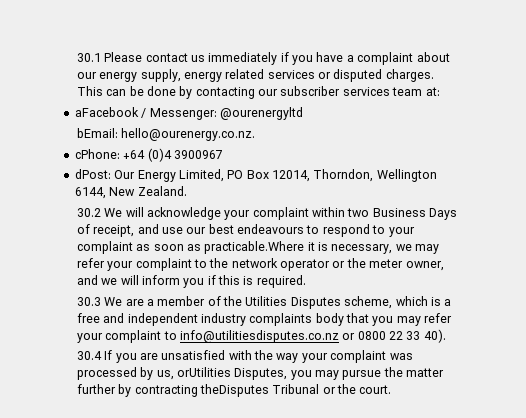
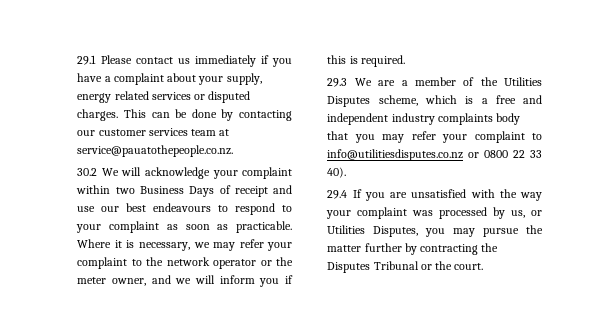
- 30.1 Please contact us immediately if you have a complaint about our energy supply, energy related services or disputed charges.
+ 29.1 Please contact us immediately if you have a complaint about your supply, energy related services or disputed charges.
- This can be done by contacting our subscriber services team at:
- aFacebook / Messenger: @ourenergyltd
- bEmail: hello@ourenergy.co.nz.
- cPhone: +64 (0)4 3900967
- dPost: Our Energy Limited, PO Box 12014, Thorndon, Wellington 6144, New Zealand.
+ This can be done by contacting our customer services team at service@pauatothepeople.co.nz.
- 30.2 We will acknowledge your complaint within two Business Days of receipt, and use our best endeavours to respond to your complaint as soon as practicable.Where it is necessary, we may refer your complaint to the network operator or the meter owner, and we will inform you if this is required.
+ 30.2 We will acknowledge your complaint within two Business Days of receipt and use our best endeavours to respond to your complaint as soon as practicable. Where it is necessary, we may refer your complaint to the network operator or the meter owner, and we will inform you if this is required.
- 30.3 We are a member of the Utilities Disputes scheme, which is a free and independent industry complaints body that you may refer your complaint to info@utilitiesdisputes.co.nz or 0800 22 33 40).
+ 29.3 We are a member of the Utilities Disputes scheme, which is a free and independent industry complaints body that you may refer your complaint to info@utilitiesdisputes.co.nz or 0800 22 33 40).
- 30.4 If you are unsatisfied with the way your complaint was processed by us, orUtilities Disputes, you may pursue the matter further by contracting theDisputes Tribunal or the court.
+ 29.4 If you are unsatisfied with the way your complaint was processed by us, or Utilities Disputes, you may pursue the matter further by contracting the Disputes Tribunal or the court.

